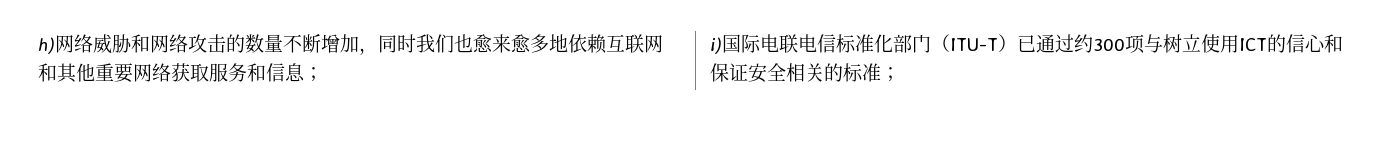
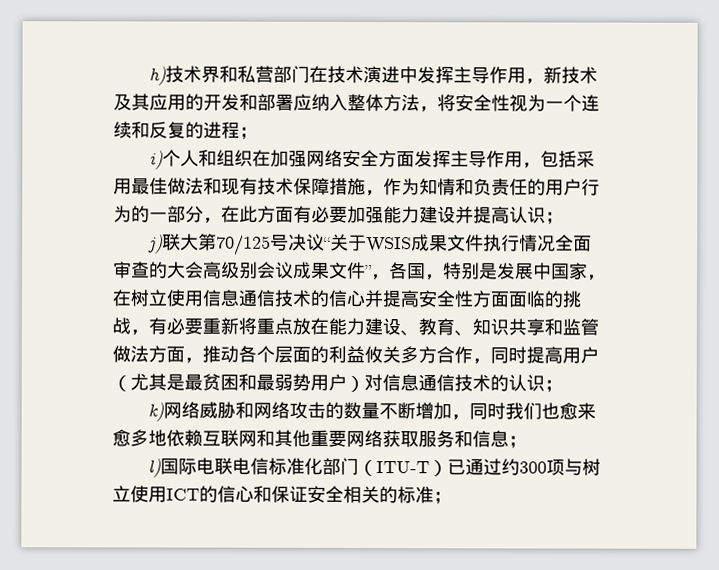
- h)网络威胁和网络攻击的数量不断增加，同时我们也愈来愈多地依赖互联网和其他重要网络获取服务和信息；
+ h)技术界和私营部门在技术演进中发挥主导作用，新技术及其应用的开发和部署应纳入整体方法，将安全性视为一个连续和反复的进程；
+ i)个人和组织在加强网络安全方面发挥主导作用，包括采用最佳做法和现有技术保障措施，作为知情和负责任的用户行为的一部分，在此方面有必要加强能力建设并提高认识；
+ j)联大第70/125号决议“关于WSIS成果文件执行情况全面审查的大会高级别会议成果文件”，各国，特别是发展中国家，在树立使用信息通信技术的信心并提高安全性方面面临的挑战，有必要重新将重点放在能力建设、教育、知识共享和监管做法方面，推动各个层面的利益攸关多方合作，同时提高用户（尤其是最贫困和最弱势用户）对信息通信技术的认识；
+ k)网络威胁和网络攻击的数量不断增加，同时我们也愈来愈多地依赖互联网和其他重要网络获取服务和信息；
- i)国际电联电信标准化部门（ITU-T）已通过约300项与树立使用ICT的信心和保证安全相关的标准；
+ l)国际电联电信标准化部门（ITU-T）已通过约300项与树立使用ICT的信心和保证安全相关的标准；

